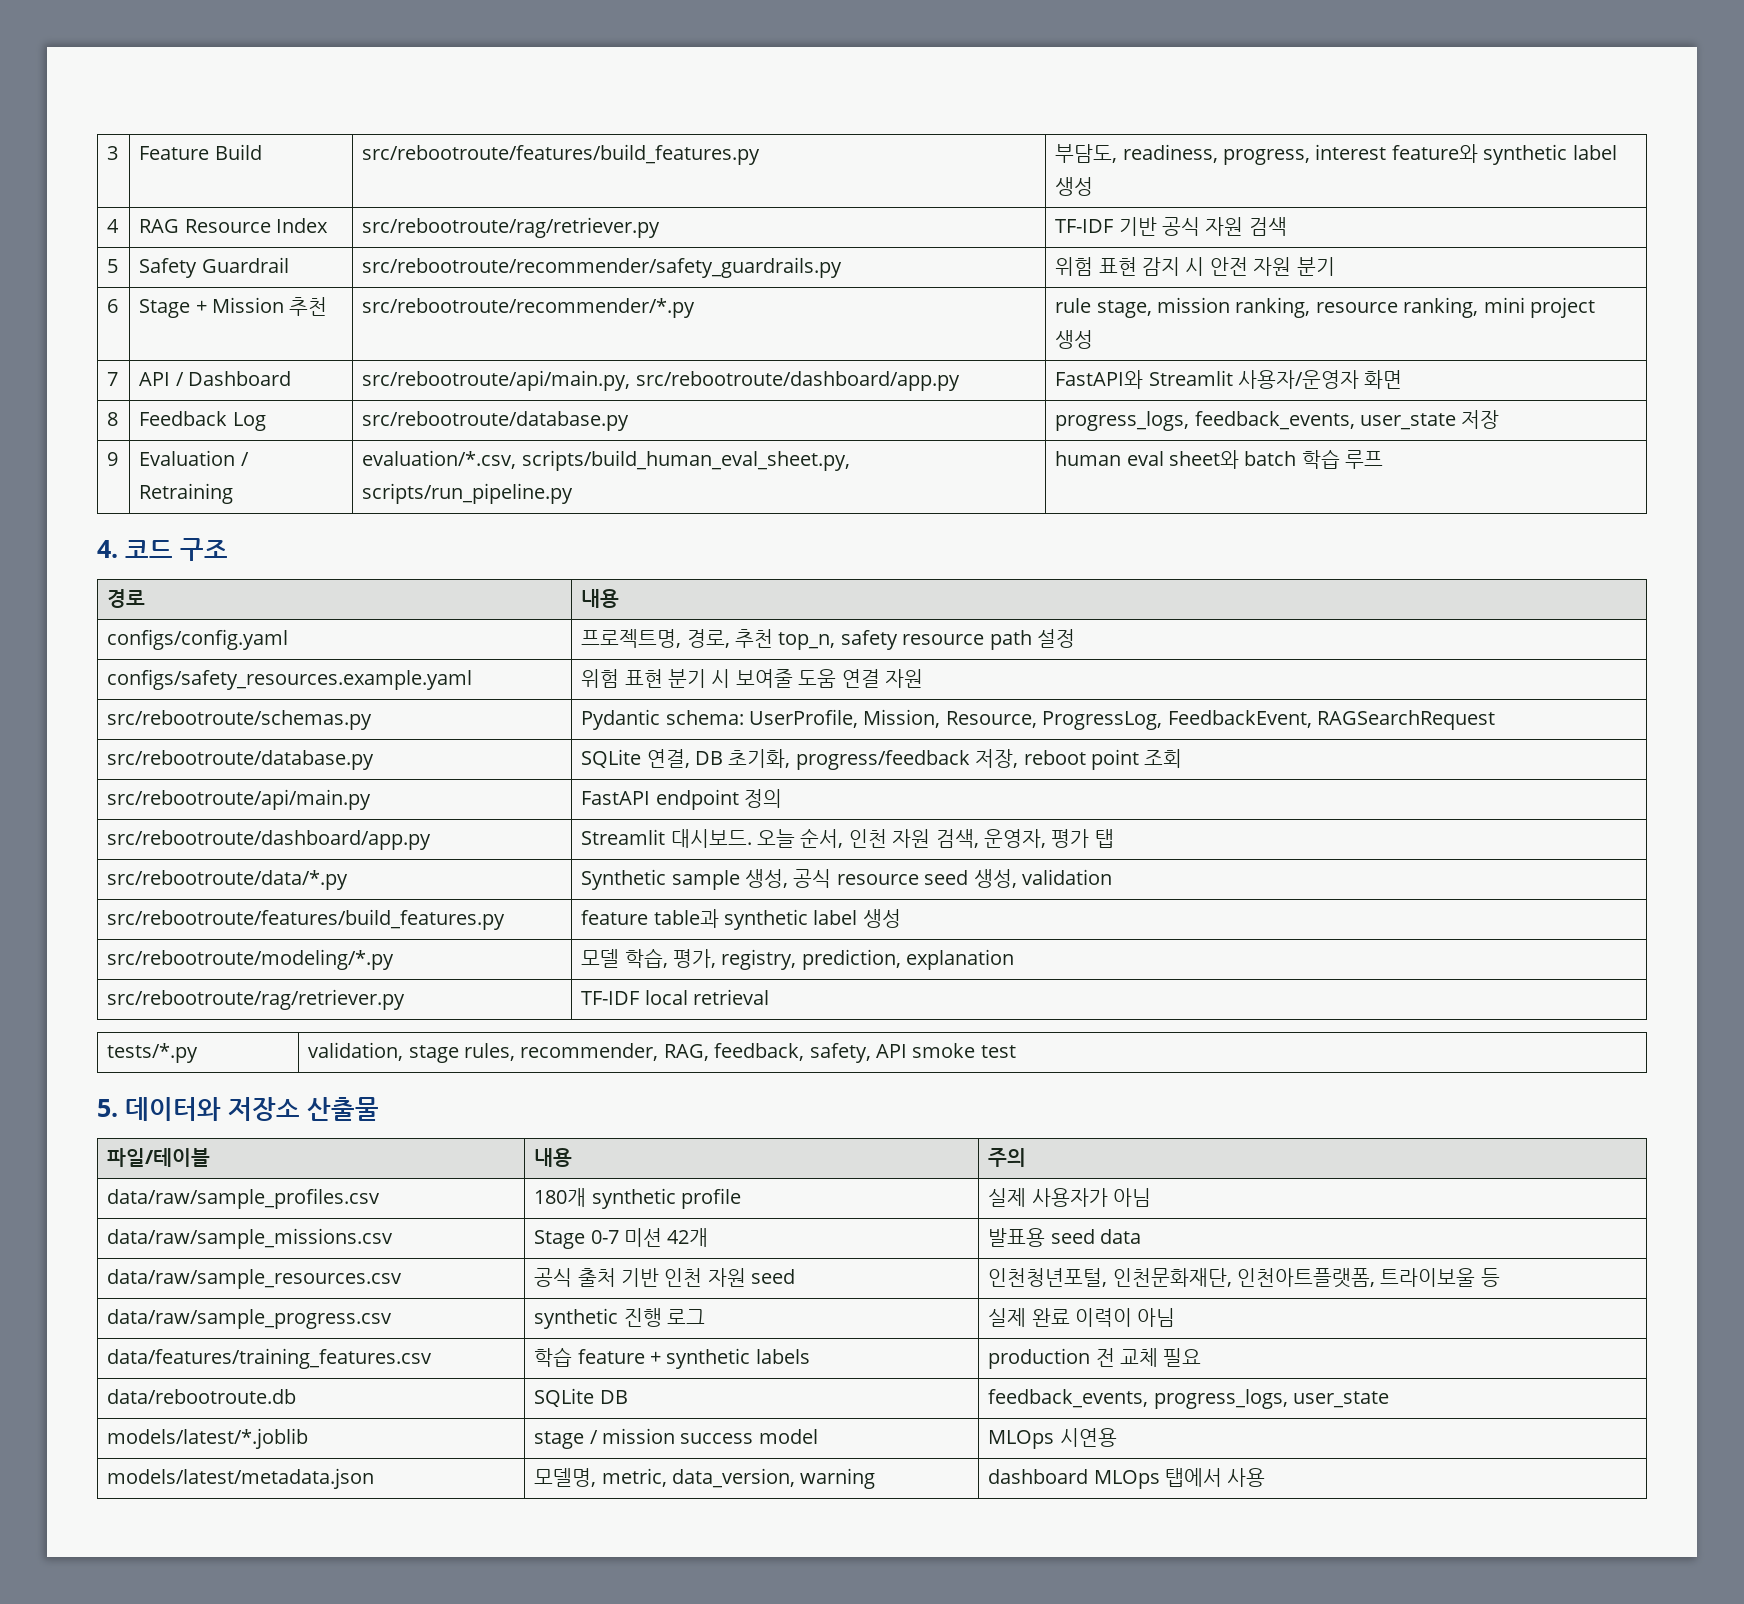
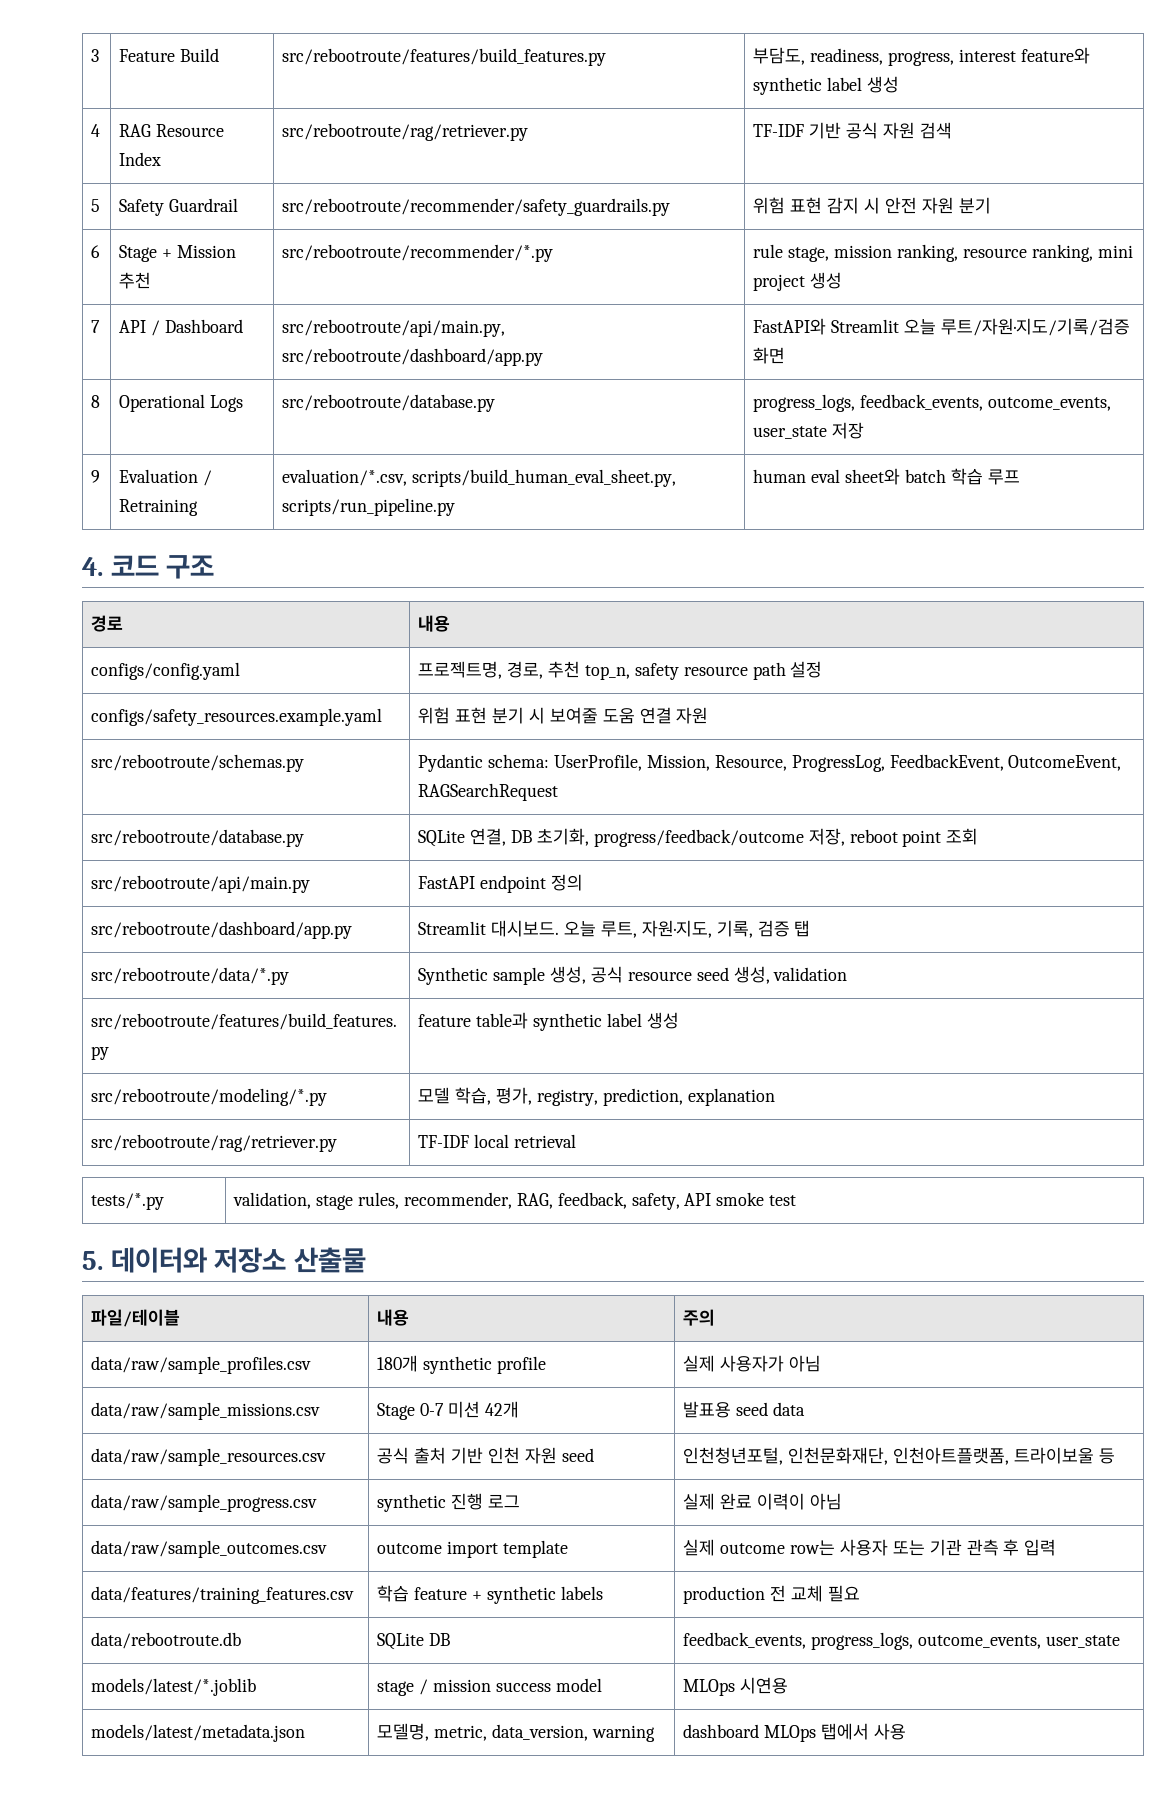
- 7 | API / Dashboard | src/rebootroute/api/main.py, src/rebootroute/dashboard/app.py | FastAPI와 Streamlit 사용자/운영자 화면
+ 7 | API / Dashboard | src/rebootroute/api/main.py, src/rebootroute/dashboard/app.py | FastAPI와 Streamlit 오늘 루트/자원·지도/기록/검증 화면
- 8 | Feedback Log | src/rebootroute/database.py | progress_logs, feedback_events, user_state 저장
+ 8 | Operational Logs | src/rebootroute/database.py | progress_logs, feedback_events, outcome_events, user_state 저장
- src/rebootroute/schemas.py | Pydantic schema: UserProfile, Mission, Resource, ProgressLog, FeedbackEvent, RAGSearchRequest
+ src/rebootroute/schemas.py | Pydantic schema: UserProfile, Mission, Resource, ProgressLog, FeedbackEvent, OutcomeEvent, RAGSearchRequest
- src/rebootroute/database.py | SQLite 연결, DB 초기화, progress/feedback 저장, reboot point 조회
+ src/rebootroute/database.py | SQLite 연결, DB 초기화, progress/feedback/outcome 저장, reboot point 조회
- src/rebootroute/dashboard/app.py | Streamlit 대시보드. 오늘 순서, 인천 자원 검색, 운영자, 평가 탭
+ src/rebootroute/dashboard/app.py | Streamlit 대시보드. 오늘 루트, 자원·지도, 기록, 검증 탭
+ data/raw/sample_outcomes.csv | outcome import template | 실제 outcome row는 사용자 또는 기관 관측 후 입력
- data/rebootroute.db | SQLite DB | feedback_events, progress_logs, user_state
+ data/rebootroute.db | SQLite DB | feedback_events, progress_logs, outcome_events, user_state

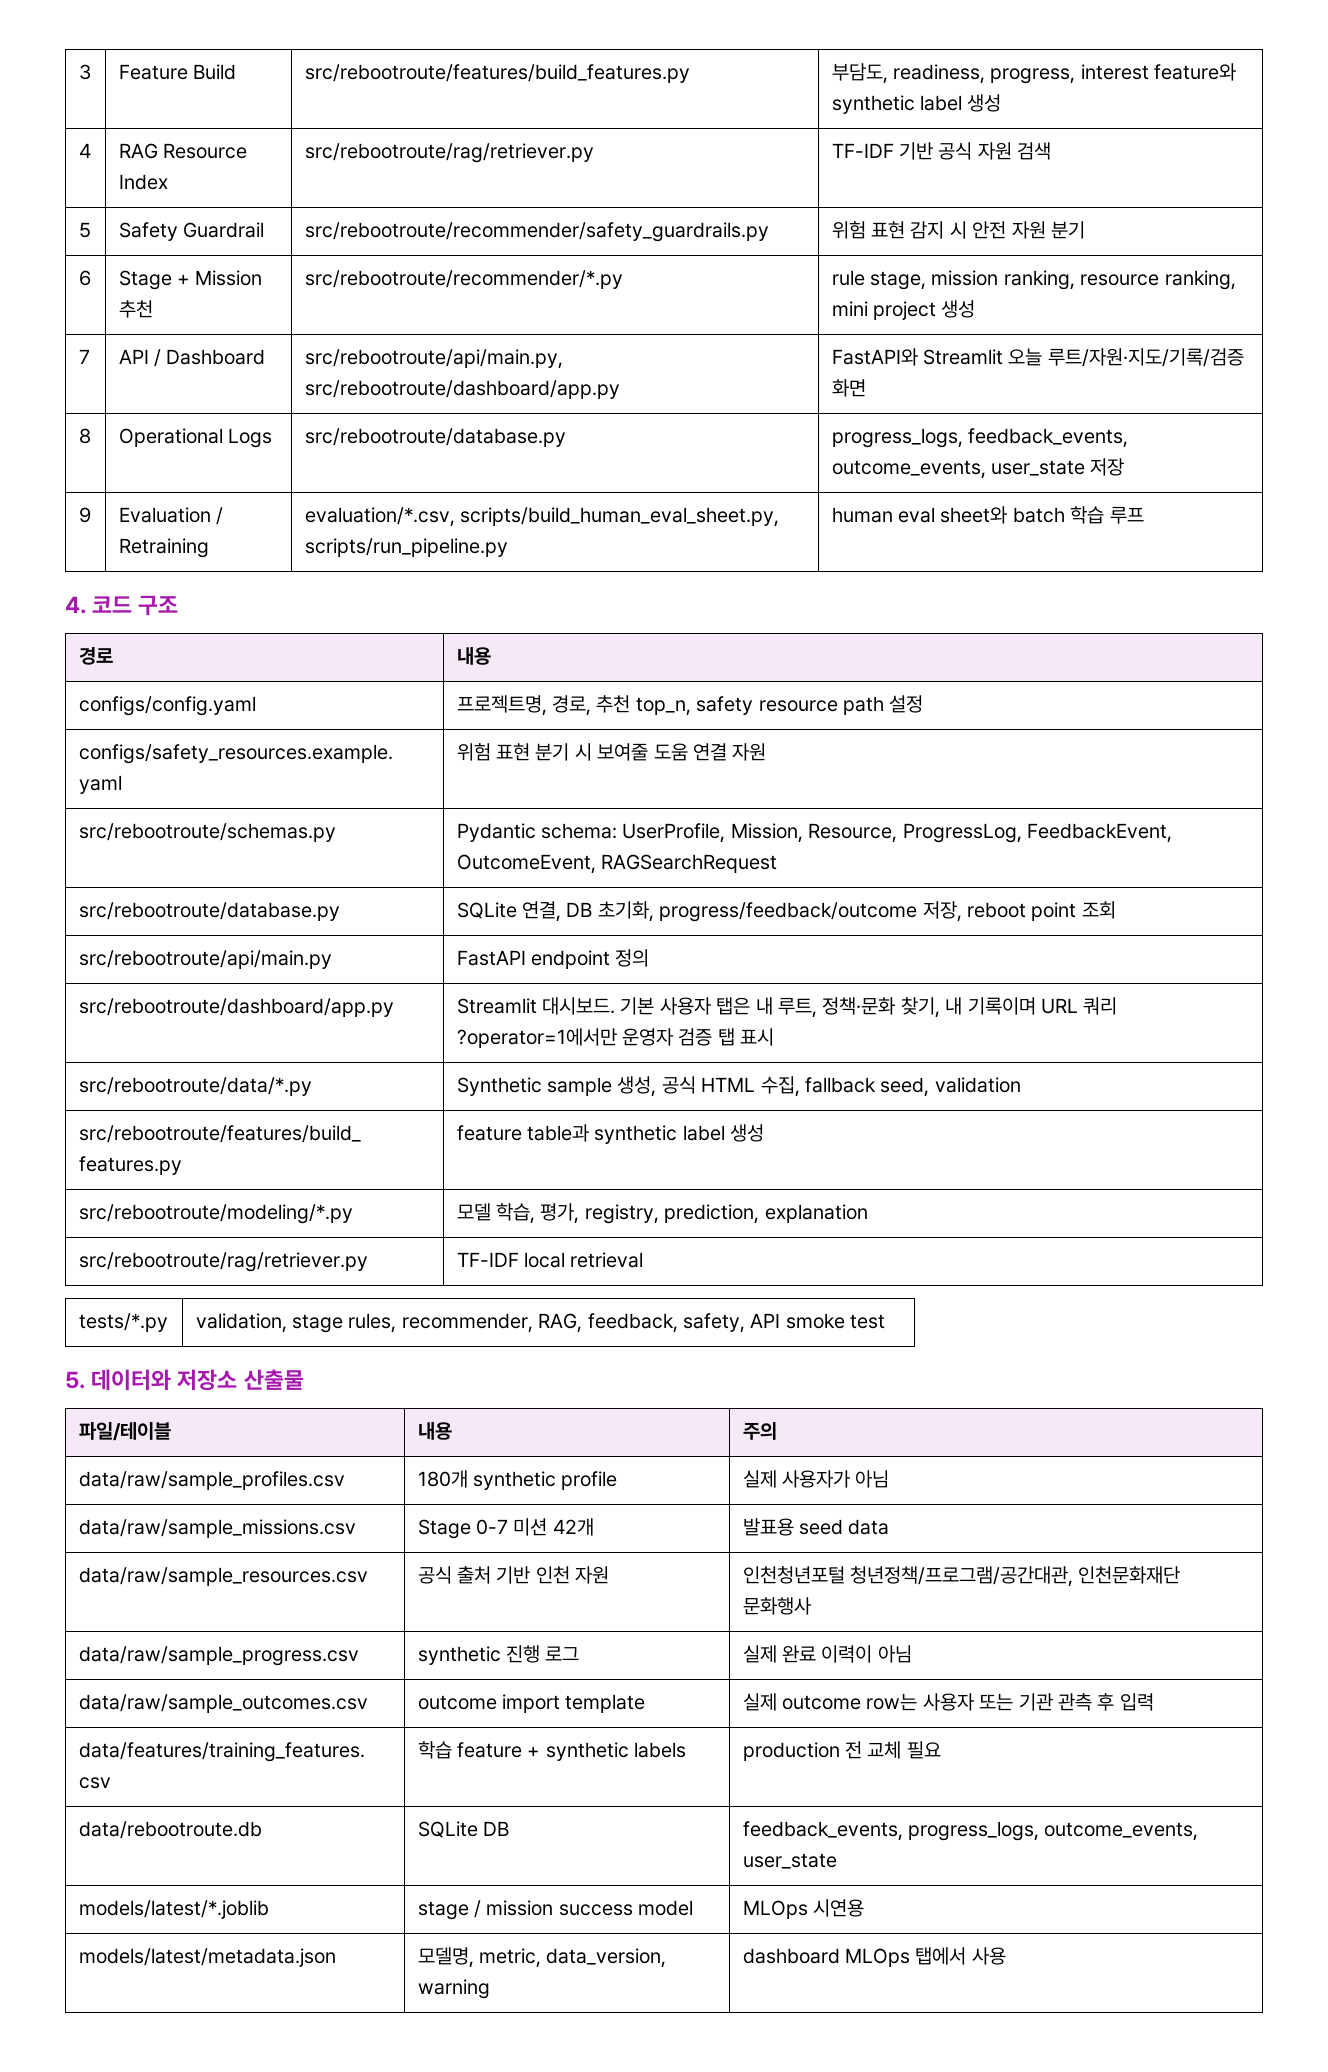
- src/rebootroute/dashboard/app.py | Streamlit 대시보드. 오늘 루트, 자원·지도, 기록, 검증 탭
+ src/rebootroute/dashboard/app.py | Streamlit 대시보드. 기본 사용자 탭은 내 루트, 정책·문화 찾기, 내 기록이며 URL 쿼리 ?operator=1에서만 운영자 검증 탭 표시
- src/rebootroute/data/*.py | Synthetic sample 생성, 공식 resource seed 생성, validation
+ src/rebootroute/data/*.py | Synthetic sample 생성, 공식 HTML 수집, fallback seed, validation
- data/raw/sample_resources.csv | 공식 출처 기반 인천 자원 seed | 인천청년포털, 인천문화재단, 인천아트플랫폼, 트라이보울 등
+ data/raw/sample_resources.csv | 공식 출처 기반 인천 자원 | 인천청년포털 청년정책/프로그램/공간대관, 인천문화재단 문화행사

